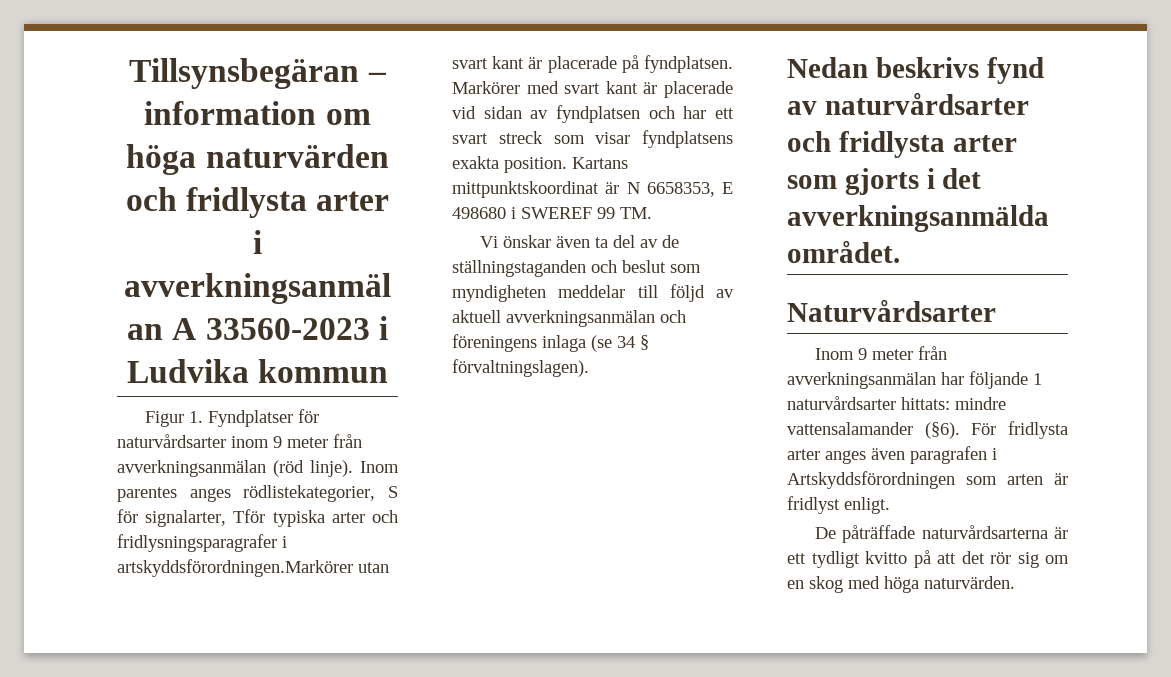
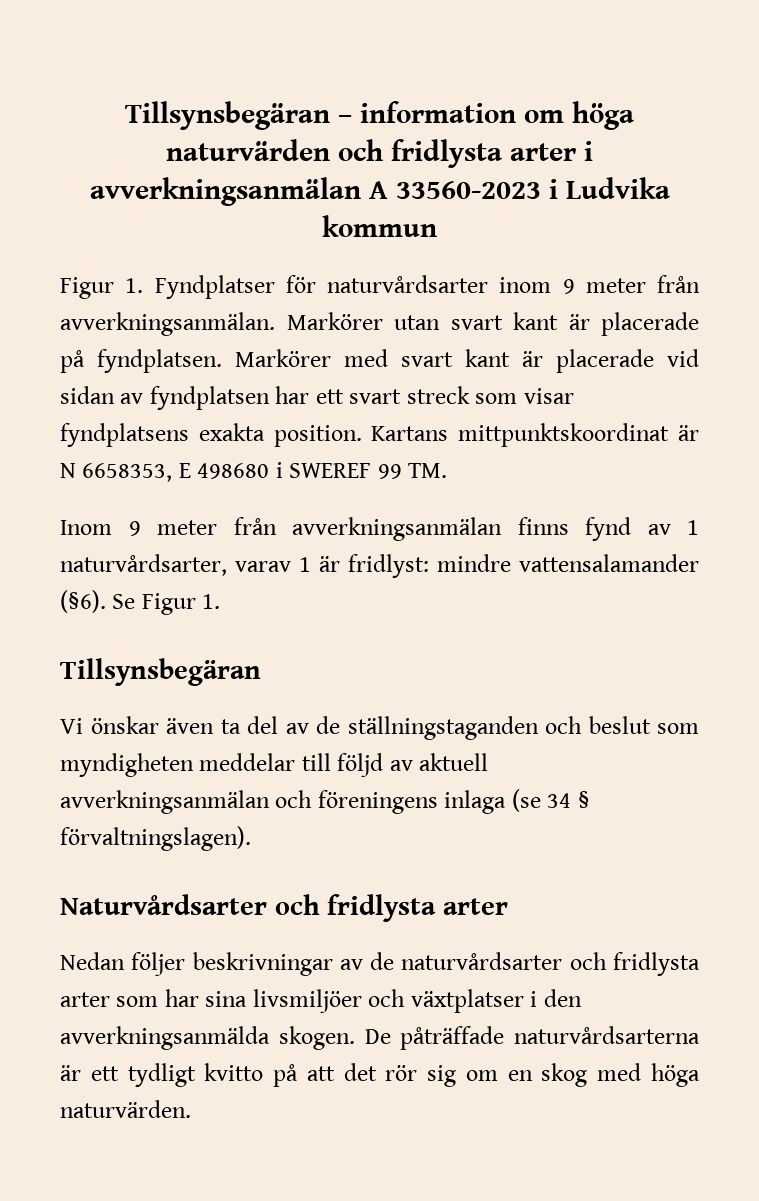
- Figur 1. Fyndplatser för naturvårdsarter inom 9 meter från avverkningsanmälan (röd linje). Inom parentes anges rödlistekategorier, S för signalarter, Tför typiska arter och fridlysningsparagrafer i artskyddsförordningen.Markörer utan svart kant är placerade på fyndplatsen.
+ Figur 1. Fyndplatser för naturvårdsarter inom 9 meter från avverkningsanmälan. Markörer utan svart kant är placerade på fyndplatsen.
- Markörer med svart kant är placerade vid sidan av fyndplatsen och har ett svart streck som visar fyndplatsens exakta position.
+ Markörer med svart kant är placerade vid sidan av fyndplatsen har ett svart streck som visar fyndplatsens exakta position.
+ Inom 9 meter från avverkningsanmälan finns fynd av 1 naturvårdsarter, varav 1 är fridlyst: mindre vattensalamander (§6). Se Figur 1.
+ Tillsynsbegäran
- Nedan beskrivs fynd av naturvårdsarter och fridlysta arter som gjorts i det avverkningsanmälda området.
- Naturvårdsarter
- Inom 9 meter från avverkningsanmälan har följande 1 naturvårdsarter hittats: mindre vattensalamander (§6). För fridlysta arter anges även paragrafen i Artskyddsförordningen som arten är fridlyst enligt.
- De påträffade naturvårdsarterna är ett tydligt kvitto på att det rör sig om en skog med höga naturvärden.
+ Naturvårdsarter och fridlysta arter
+ Nedan följer beskrivningar av de naturvårdsarter och fridlysta arter som har sina livsmiljöer och växtplatser i den avverkningsanmälda skogen. De påträffade naturvårdsarterna är ett tydligt kvitto på att det rör sig om en skog med höga naturvärden.

